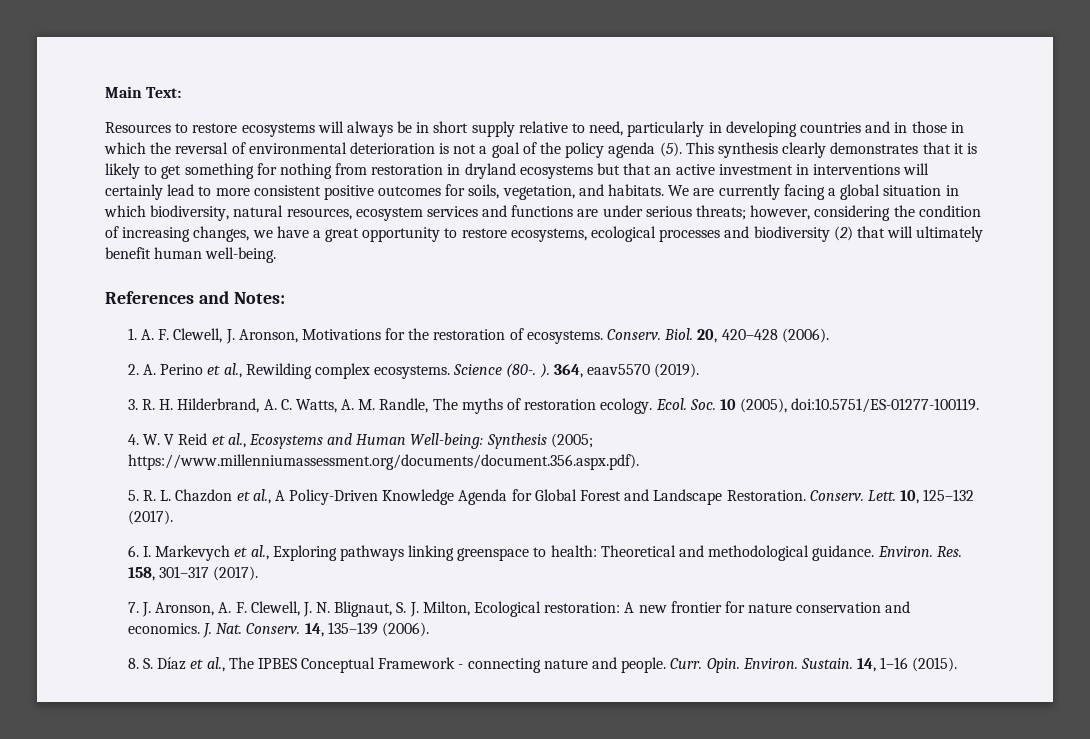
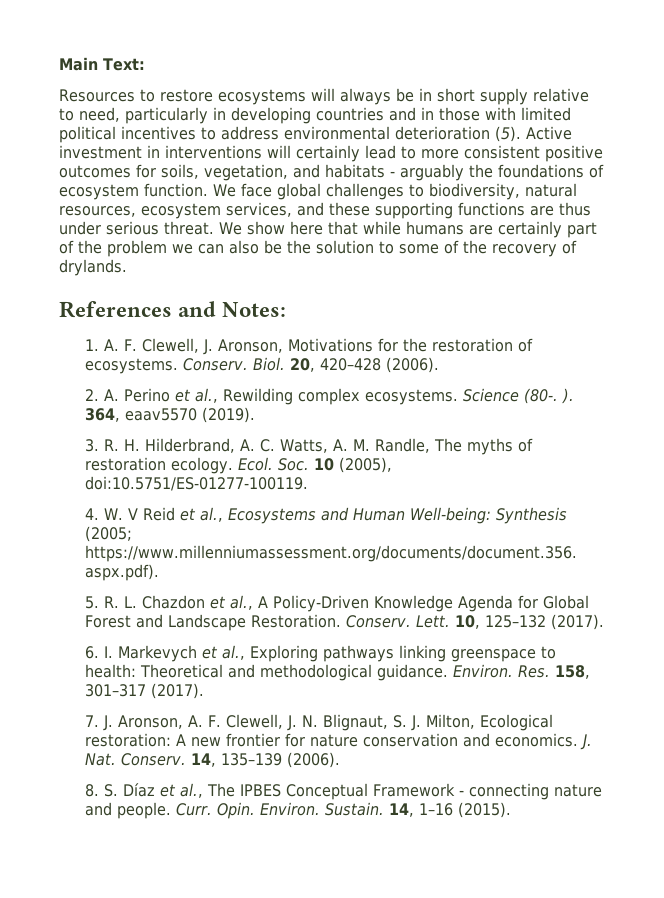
- Resources to restore ecosystems will always be in short supply relative to need, particularly in developing countries and in those in which the reversal of environmental deterioration is not a goal of the policy agenda (5). This synthesis clearly demonstrates that it is likely to get something for nothing from restoration in dryland ecosystems but that an active investment in interventions will certainly lead to more consistent positive outcomes for soils, vegetation, and habitats. We are currently facing a global situation in which biodiversity, natural resources, ecosystem services and functions are under serious threats; however, considering the condition of increasing changes, we have a great opportunity to restore ecosystems, ecological processes and biodiversity (2) that will ultimately benefit human well-being.
+ Resources to restore ecosystems will always be in short supply relative to need, particularly in developing countries and in those with limited political incentives to address environmental deterioration (5). Active investment in interventions will certainly lead to more consistent positive outcomes for soils, vegetation, and habitats - arguably the foundations of ecosystem function. We face global challenges to biodiversity, natural resources, ecosystem services, and these supporting functions are thus under serious threat. We show here that while humans are certainly part of the problem we can also be the solution to some of the recovery of drylands.

